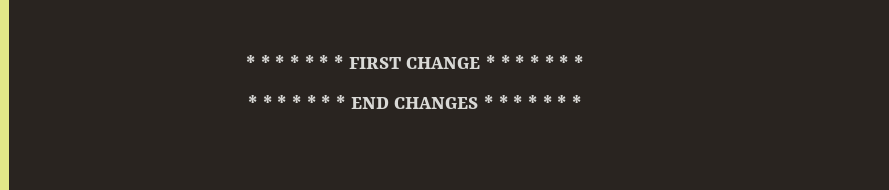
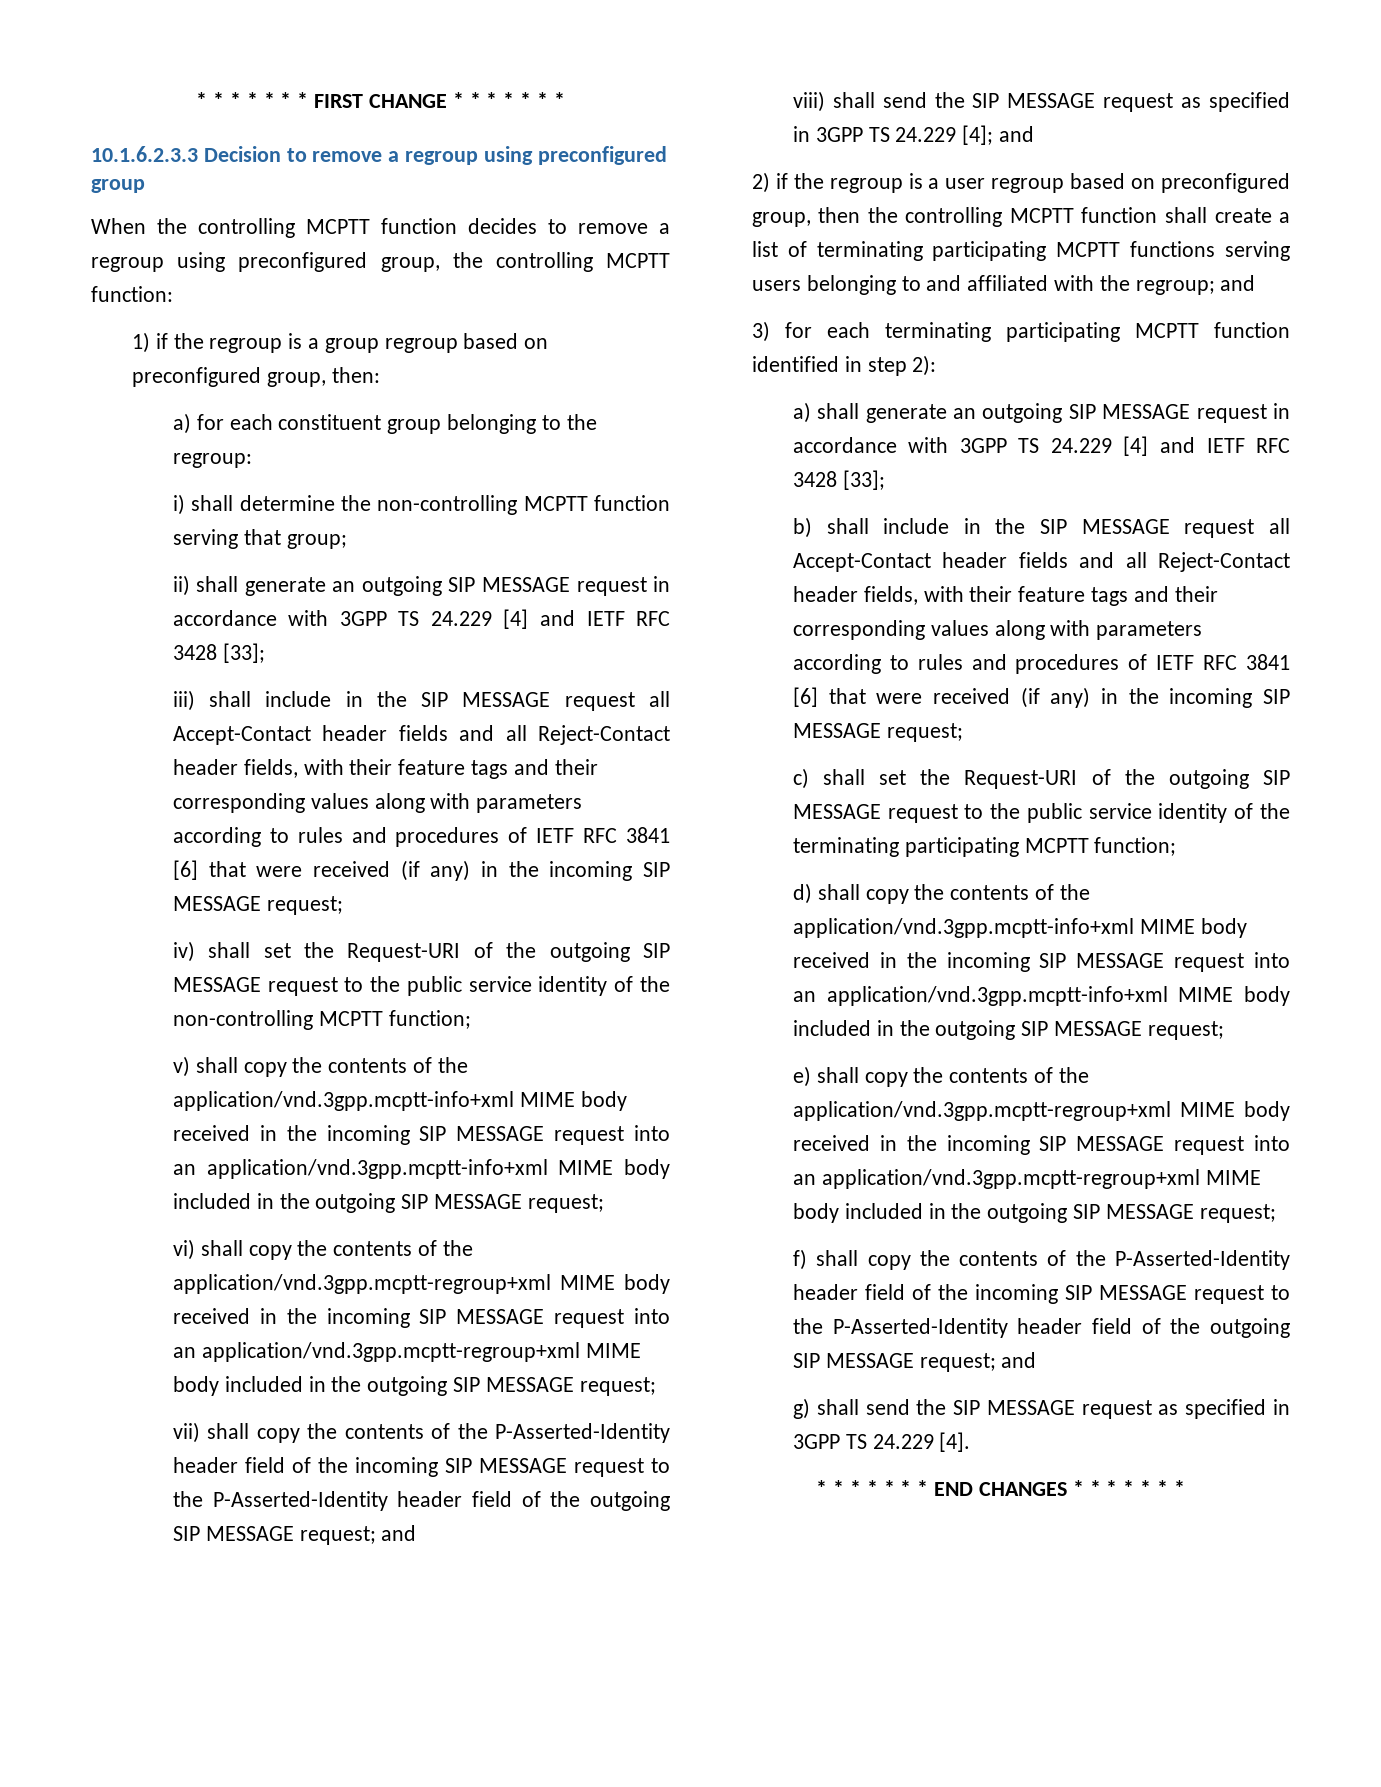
+ 10.1.6.2.3.3 Decision to remove a regroup using preconfigured group
+ When the controlling MCPTT function decides to remove a regroup using preconfigured group, the controlling MCPTT function:
+ 1) if the regroup is a group regroup based on preconfigured group, then:
+ a) for each constituent group belonging to the regroup:
+ i) shall determine the non-controlling MCPTT function serving that group;
+ ii) shall generate an outgoing SIP MESSAGE request in accordance with 3GPP TS 24.229 [4] and IETF RFC 3428 [33];
+ iii) shall include in the SIP MESSAGE request all Accept-Contact header fields and all Reject-Contact header fields, with their feature tags and their corresponding values along with parameters according to rules and procedures of IETF RFC 3841 [6] that were received (if any) in the incoming SIP MESSAGE request;
+ iv) shall set the Request-URI of the outgoing SIP MESSAGE request to the public service identity of the non-controlling MCPTT function;
+ v) shall copy the contents of the application/vnd.3gpp.mcptt-info+xml MIME body received in the incoming SIP MESSAGE request into an application/vnd.3gpp.mcptt-info+xml MIME body included in the outgoing SIP MESSAGE request;
+ vi) shall copy the contents of the application/vnd.3gpp.mcptt-regroup+xml MIME body received in the incoming SIP MESSAGE request into an application/vnd.3gpp.mcptt-regroup+xml MIME body included in the outgoing SIP MESSAGE request;
+ vii) shall copy the contents of the P-Asserted-Identity header field of the incoming SIP MESSAGE request to the P-Asserted-Identity header field of the outgoing SIP MESSAGE request; and
+ viii) shall send the SIP MESSAGE request as specified in 3GPP TS 24.229 [4]; and
+ 2) if the regroup is a user regroup based on preconfigured group, then the controlling MCPTT function shall create a list of terminating participating MCPTT functions serving users belonging to and affiliated with the regroup; and
+ 3) for each terminating participating MCPTT function identified in step 2):
+ a) shall generate an outgoing SIP MESSAGE request in accordance with 3GPP TS 24.229 [4] and IETF RFC 3428 [33];
+ b) shall include in the SIP MESSAGE request all Accept-Contact header fields and all Reject-Contact header fields, with their feature tags and their corresponding values along with parameters according to rules and procedures of IETF RFC 3841 [6] that were received (if any) in the incoming SIP MESSAGE request;
+ c) shall set the Request-URI of the outgoing SIP MESSAGE request to the public service identity of the terminating participating MCPTT function;
+ d) shall copy the contents of the application/vnd.3gpp.mcptt-info+xml MIME body received in the incoming SIP MESSAGE request into an application/vnd.3gpp.mcptt-info+xml MIME body included in the outgoing SIP MESSAGE request;
+ e) shall copy the contents of the application/vnd.3gpp.mcptt-regroup+xml MIME body received in the incoming SIP MESSAGE request into an application/vnd.3gpp.mcptt-regroup+xml MIME body included in the outgoing SIP MESSAGE request;
+ f) shall copy the contents of the P-Asserted-Identity header field of the incoming SIP MESSAGE request to the P-Asserted-Identity header field of the outgoing SIP MESSAGE request; and
+ g) shall send the SIP MESSAGE request as specified in 3GPP TS 24.229 [4].

